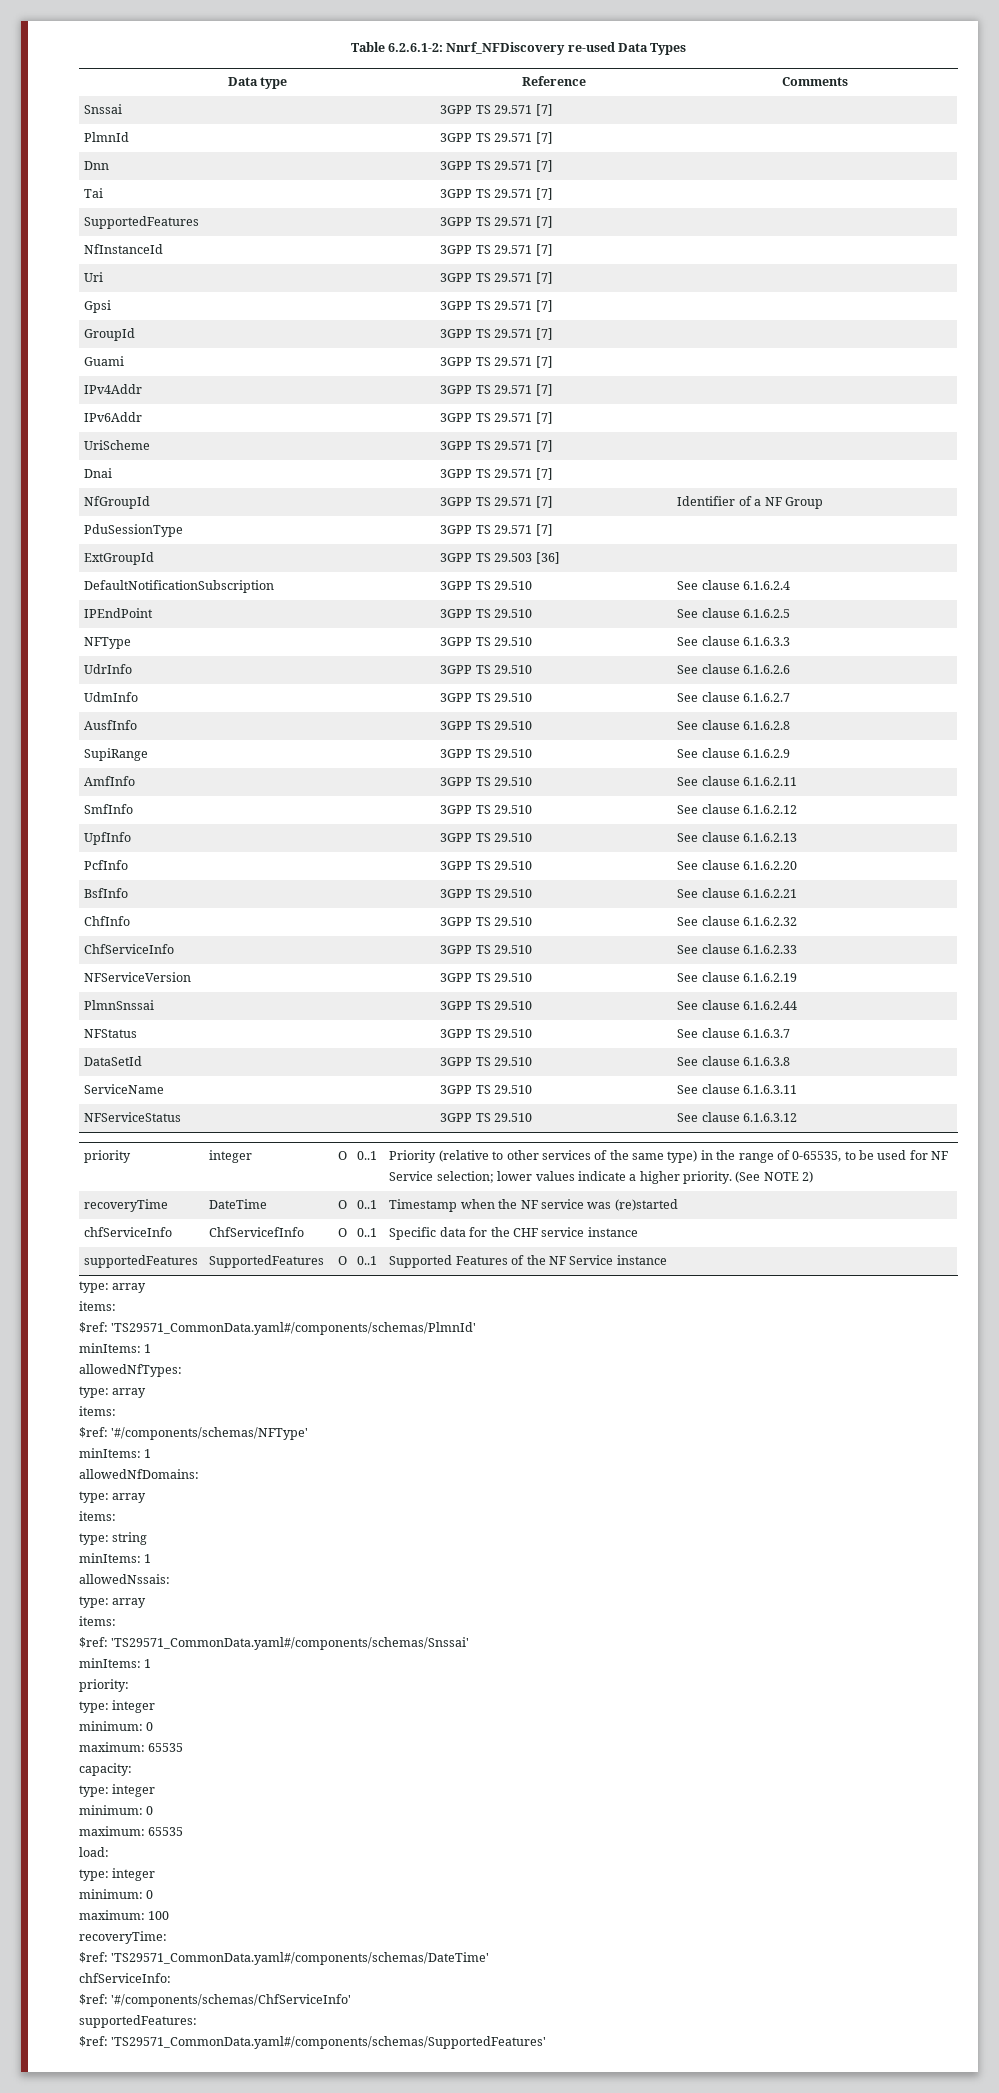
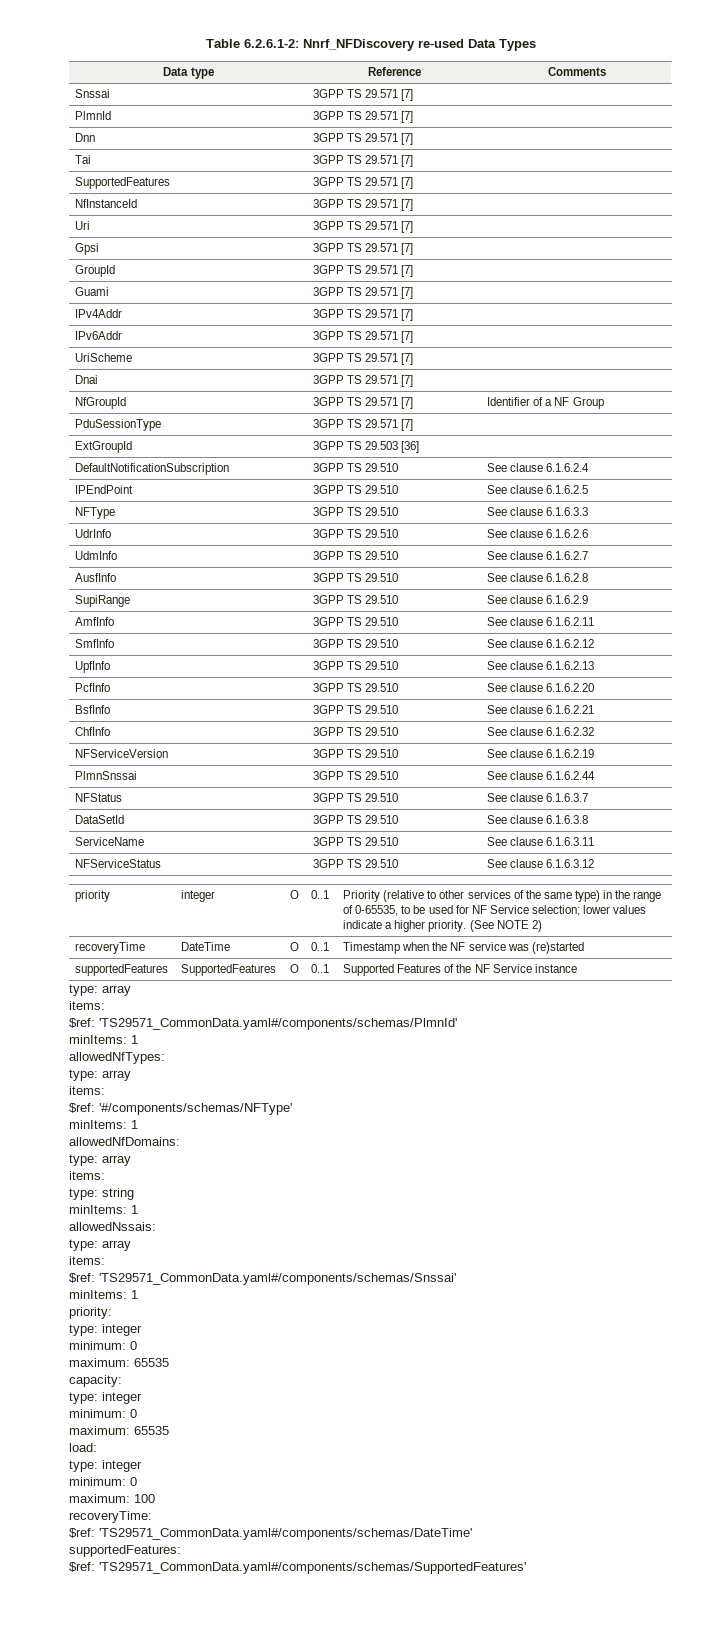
- ChfServiceInfo | 3GPP TS 29.510 | See clause 6.1.6.2.33
- chfServiceInfo | ChfServicefInfo | O | 0..1 | Specific data for the CHF service instance
- chfServiceInfo:
- $ref: '#/components/schemas/ChfServiceInfo'

